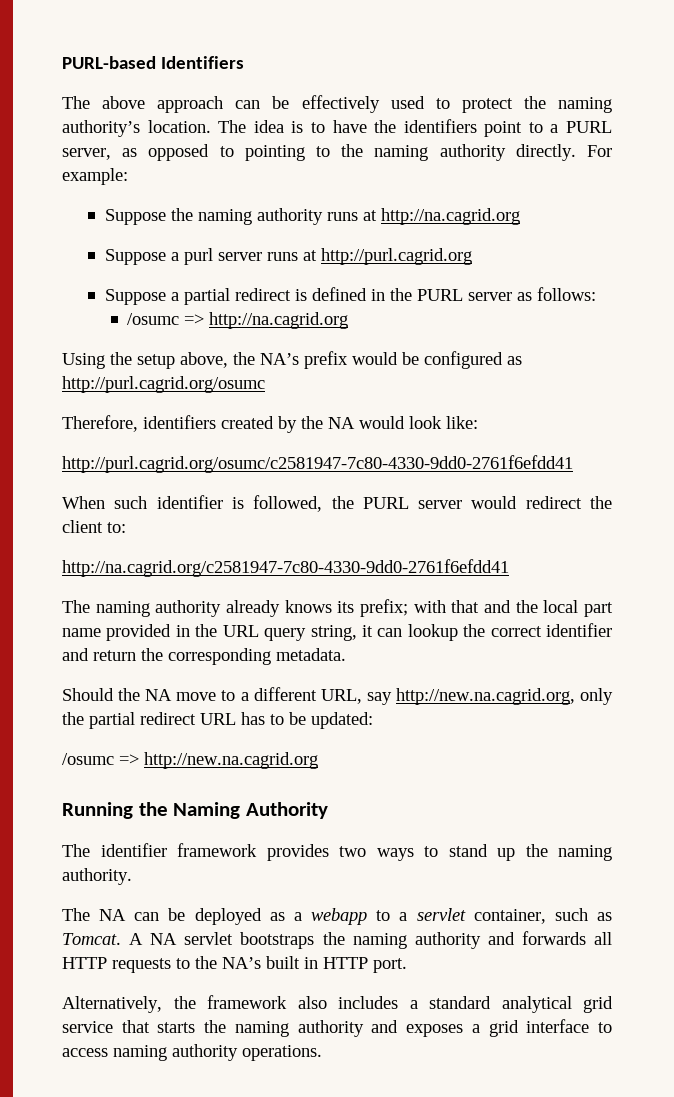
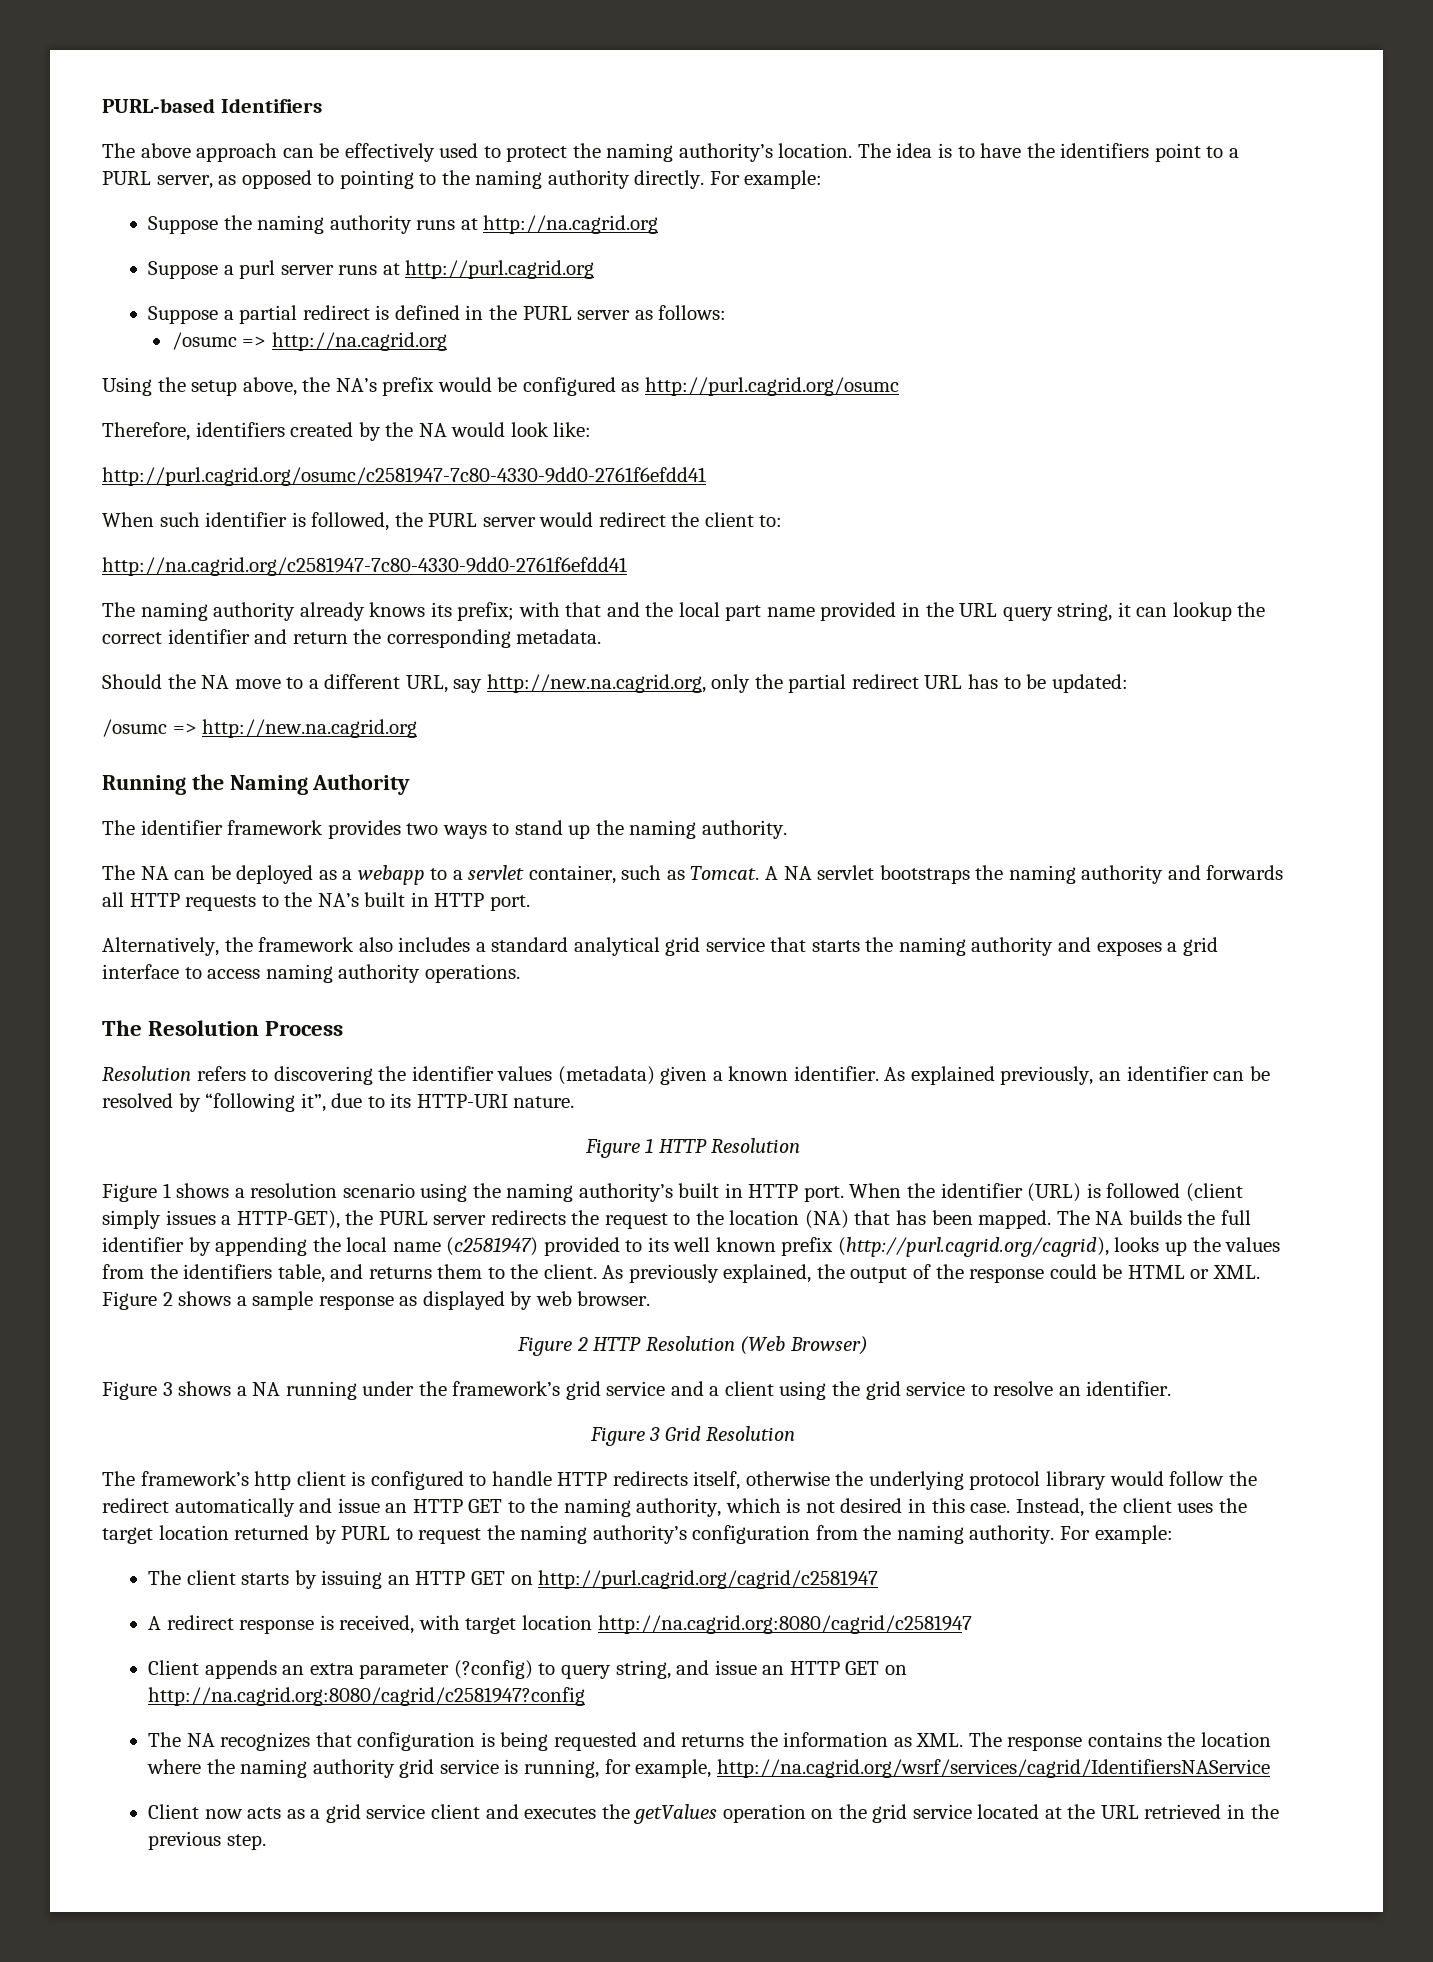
+ The Resolution Process
+ Resolution refers to discovering the identifier values (metadata) given a known identifier. As explained previously, an identifier can be resolved by “following it”, due to its HTTP-URI nature.
+ Figure 1 HTTP Resolution
+ Figure 1 shows a resolution scenario using the naming authority’s built in HTTP port. When the identifier (URL) is followed (client simply issues a HTTP-GET), the PURL server redirects the request to the location (NA) that has been mapped. The NA builds the full identifier by appending the local name (c2581947) provided to its well known prefix (http://purl.cagrid.org/cagrid), looks up the values from the identifiers table, and returns them to the client. As previously explained, the output of the response could be HTML or XML. Figure 2 shows a sample response as displayed by web browser.
+ Figure 2 HTTP Resolution (Web Browser)
+ Figure 3 shows a NA running under the framework’s grid service and a client using the grid service to resolve an identifier.
+ Figure 3 Grid Resolution
+ The framework’s http client is configured to handle HTTP redirects itself, otherwise the underlying protocol library would follow the redirect automatically and issue an HTTP GET to the naming authority, which is not desired in this case. Instead, the client uses the target location returned by PURL to request the naming authority’s configuration from the naming authority. For example:
+ The client starts by issuing an HTTP GET on http://purl.cagrid.org/cagrid/c2581947
+ A redirect response is received, with target location http://na.cagrid.org:8080/cagrid/c2581947
+ Client appends an extra parameter (?config) to query string, and issue an HTTP GET on http://na.cagrid.org:8080/cagrid/c2581947?config
+ The NA recognizes that configuration is being requested and returns the information as XML. The response contains the location where the naming authority grid service is running, for example, http://na.cagrid.org/wsrf/services/cagrid/IdentifiersNAService
+ Client now acts as a grid service client and executes the getValues operation on the grid service located at the URL retrieved in the previous step.

